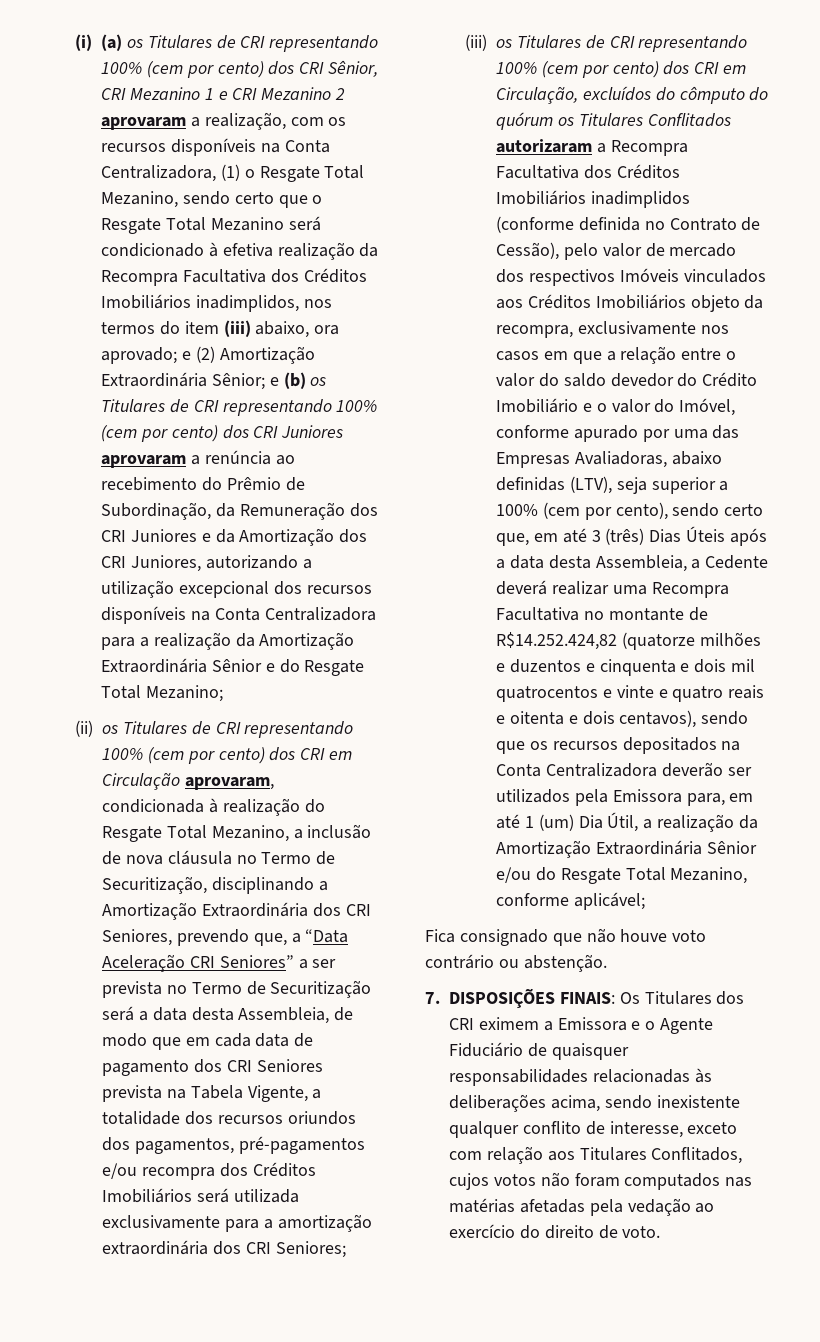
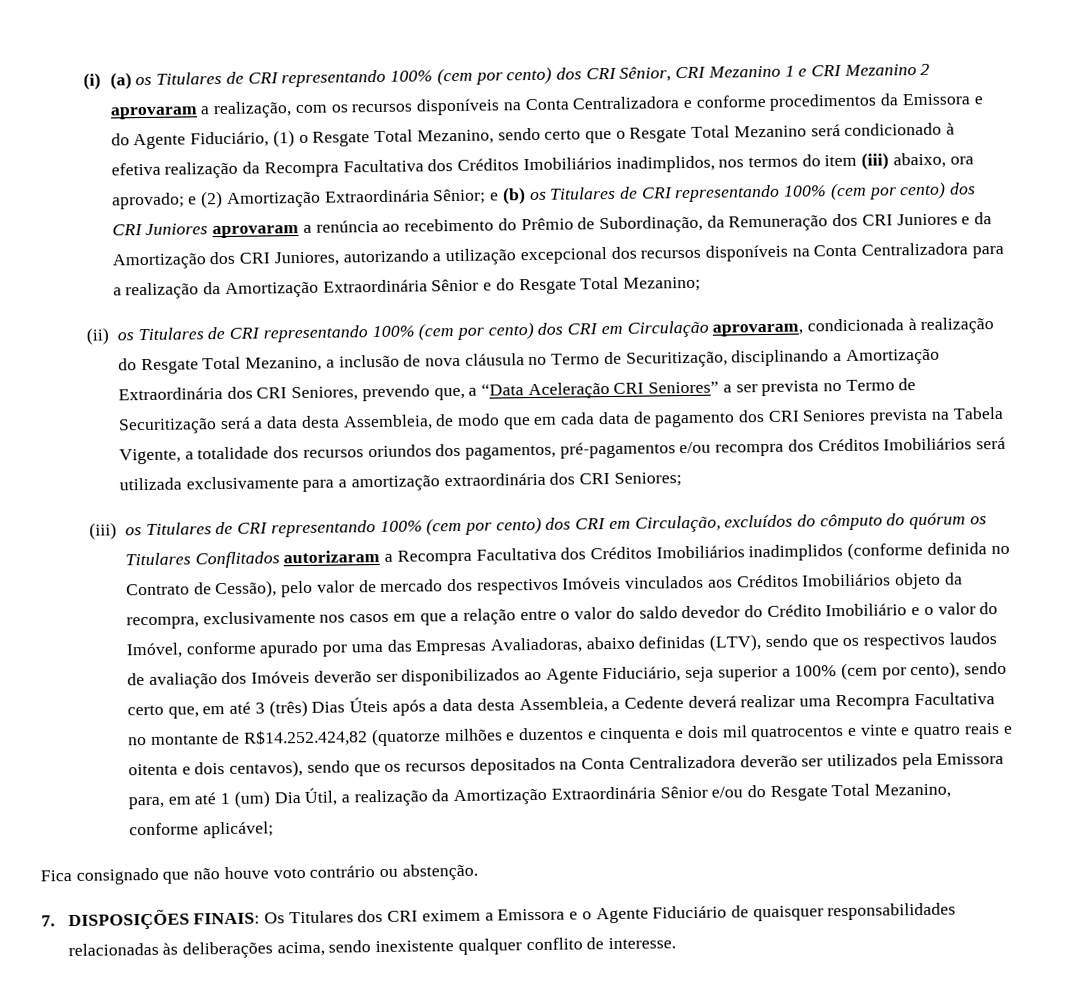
- (i) (a) os Titulares de CRI representando 100% (cem por cento) dos CRI Sênior, CRI Mezanino 1 e CRI Mezanino 2 aprovaram a realização, com os recursos disponíveis na Conta Centralizadora, (1) o Resgate Total Mezanino, sendo certo que o Resgate Total Mezanino será condicionado à efetiva realização da Recompra Facultativa dos Créditos Imobiliários inadimplidos, nos termos do item (iii) abaixo, ora aprovado;
+ (i) (a) os Titulares de CRI representando 100% (cem por cento) dos CRI Sênior, CRI Mezanino 1 e CRI Mezanino 2 aprovaram a realização, com os recursos disponíveis na Conta Centralizadora e conforme procedimentos da Emissora e do Agente Fiduciário, (1) o Resgate Total Mezanino, sendo certo que o Resgate Total Mezanino será condicionado à efetiva realização da Recompra Facultativa dos Créditos Imobiliários inadimplidos, nos termos do item (iii) abaixo, ora aprovado;
- (iii) os Titulares de CRI representando 100% (cem por cento) dos CRI em Circulação, excluídos do cômputo do quórum os Titulares Conflitados autorizaram a Recompra Facultativa dos Créditos Imobiliários inadimplidos (conforme definida no Contrato de Cessão), pelo valor de mercado dos respectivos Imóveis vinculados aos Créditos Imobiliários objeto da recompra, exclusivamente nos casos em que a relação entre o valor do saldo devedor do Crédito Imobiliário e o valor do Imóvel, conforme apurado por uma das Empresas Avaliadoras, abaixo definidas (LTV), seja superior a 100% (cem por cento), sendo certo que, em até 3 (três) Dias Úteis após a data desta Assembleia, a Cedente deverá realizar uma Recompra Facultativa no montante de R$14.252.424,82 (quatorze milhões e duzentos e cinquenta e dois mil quatrocentos e vinte e quatro reais e oitenta e dois centavos), sendo que os recursos depositados na Conta Centralizadora deverão ser utilizados pela Emissora para, em até 1 (um) Dia Útil, a realização da Amortização Extraordinária Sênior e/ou do Resgate Total Mezanino, conforme aplicável;
+ (iii) os Titulares de CRI representando 100% (cem por cento) dos CRI em Circulação, excluídos do cômputo do quórum os Titulares Conflitados autorizaram a Recompra Facultativa dos Créditos Imobiliários inadimplidos (conforme definida no Contrato de Cessão), pelo valor de mercado dos respectivos Imóveis vinculados aos Créditos Imobiliários objeto da recompra, exclusivamente nos casos em que a relação entre o valor do saldo devedor do Crédito Imobiliário e o valor do Imóvel, conforme apurado por uma das Empresas Avaliadoras, abaixo definidas (LTV), sendo que os respectivos laudos de avaliação dos Imóveis deverão ser disponibilizados ao Agente Fiduciário, seja superior a 100% (cem por cento), sendo certo que, em até 3 (três) Dias Úteis após a data desta Assembleia, a Cedente deverá realizar uma Recompra Facultativa no montante de R$14.252.424,82 (quatorze milhões e duzentos e cinquenta e dois mil quatrocentos e vinte e quatro reais e oitenta e dois centavos), sendo que os recursos depositados na Conta Centralizadora deverão ser utilizados pela Emissora para, em até 1 (um) Dia Útil, a realização da Amortização Extraordinária Sênior e/ou do Resgate Total Mezanino, conforme aplicável;
- 7. DISPOSIÇÕES FINAIS: Os Titulares dos CRI eximem a Emissora e o Agente Fiduciário de quaisquer responsabilidades relacionadas às deliberações acima, sendo inexistente qualquer conflito de interesse, exceto com relação aos Titulares Conflitados, cujos votos não foram computados nas matérias afetadas pela vedação ao exercício do direito de voto.
+ 7. DISPOSIÇÕES FINAIS: Os Titulares dos CRI eximem a Emissora e o Agente Fiduciário de quaisquer responsabilidades relacionadas às deliberações acima, sendo inexistente qualquer conflito de interesse.

